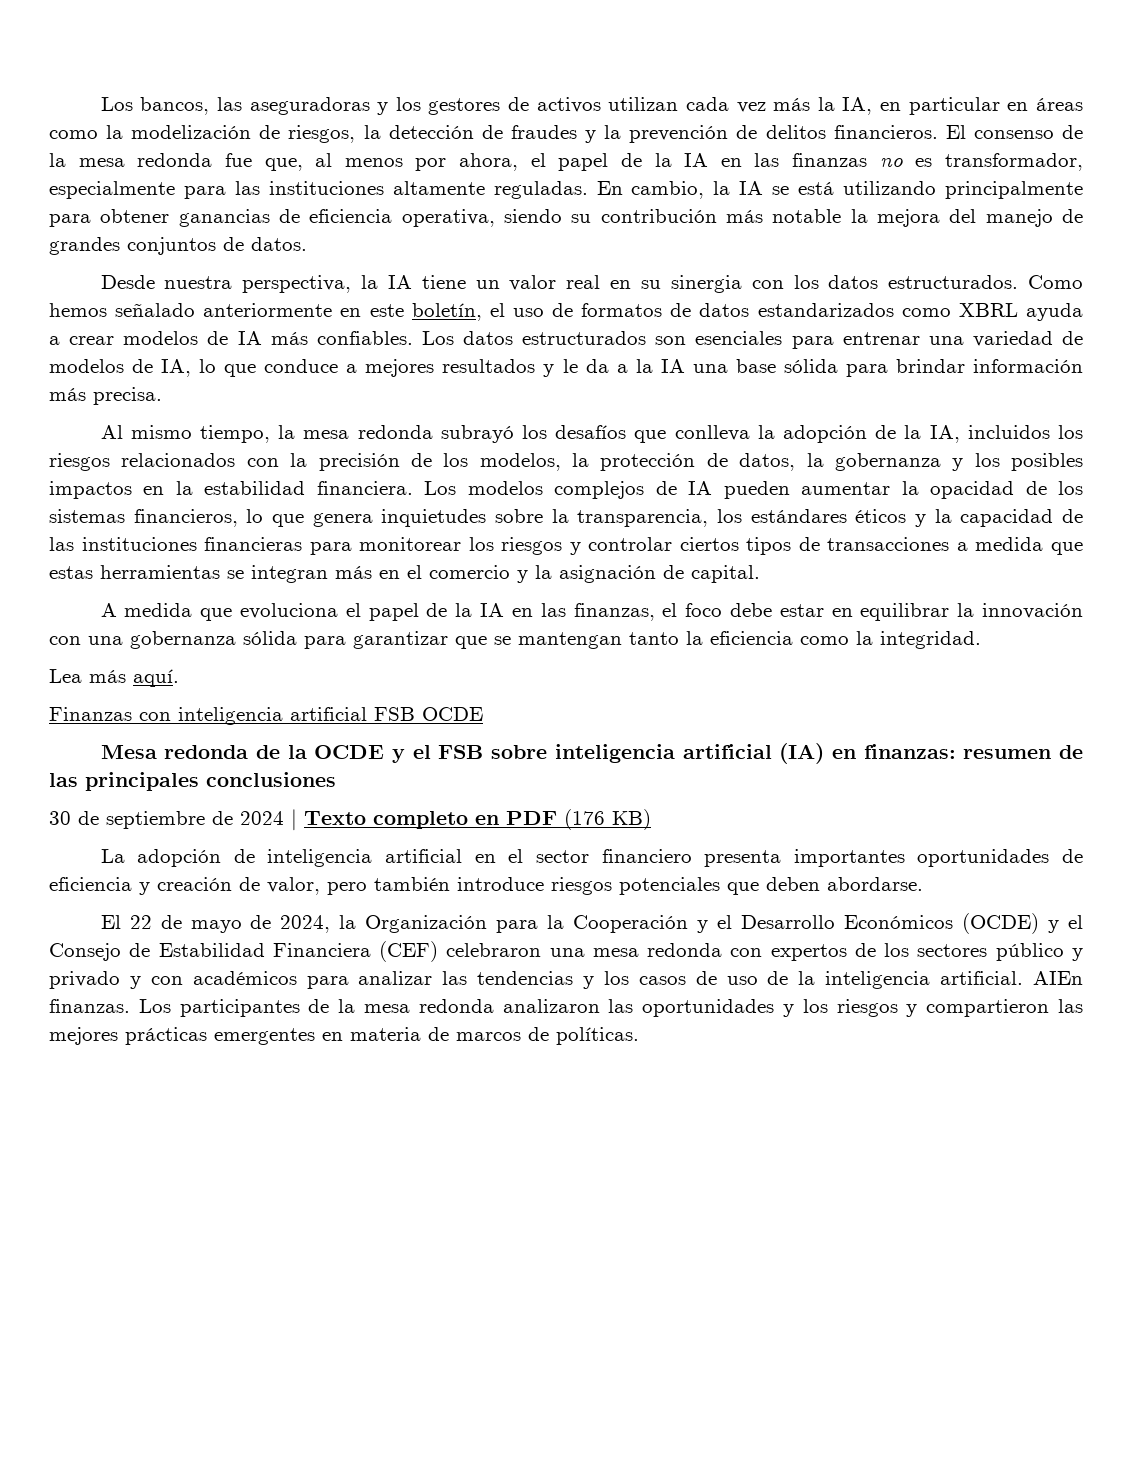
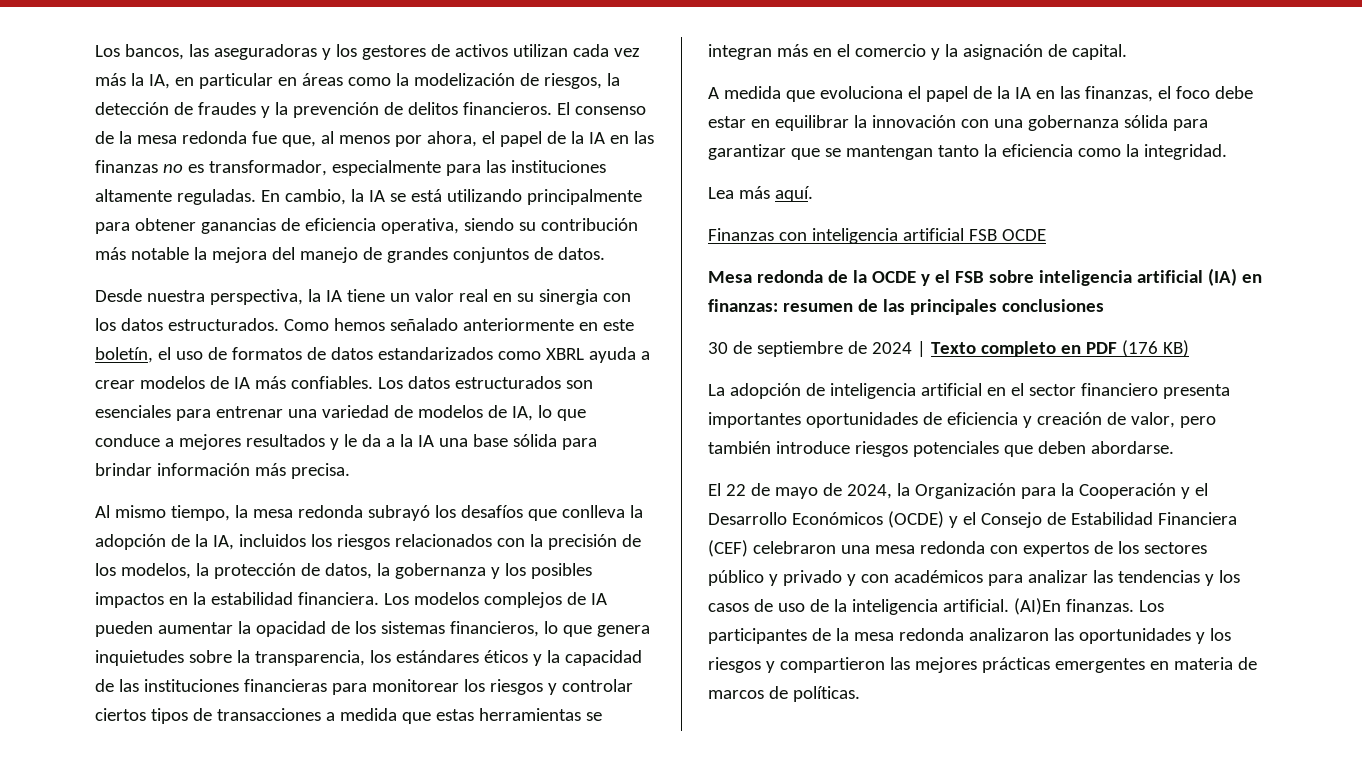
- AIEn finanzas.
+ (AI)En finanzas.

